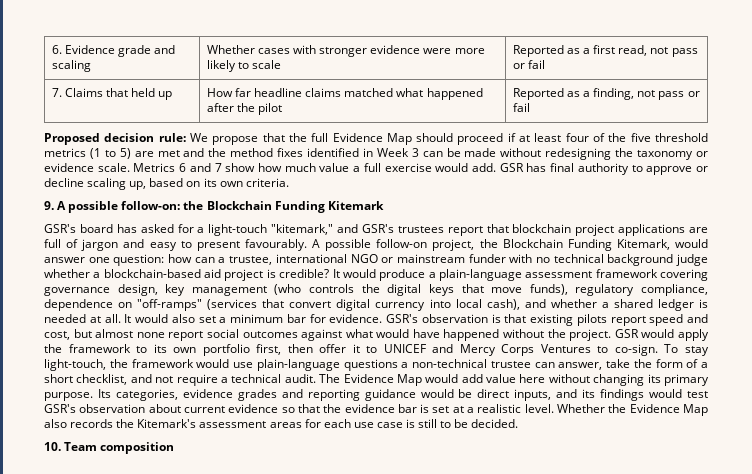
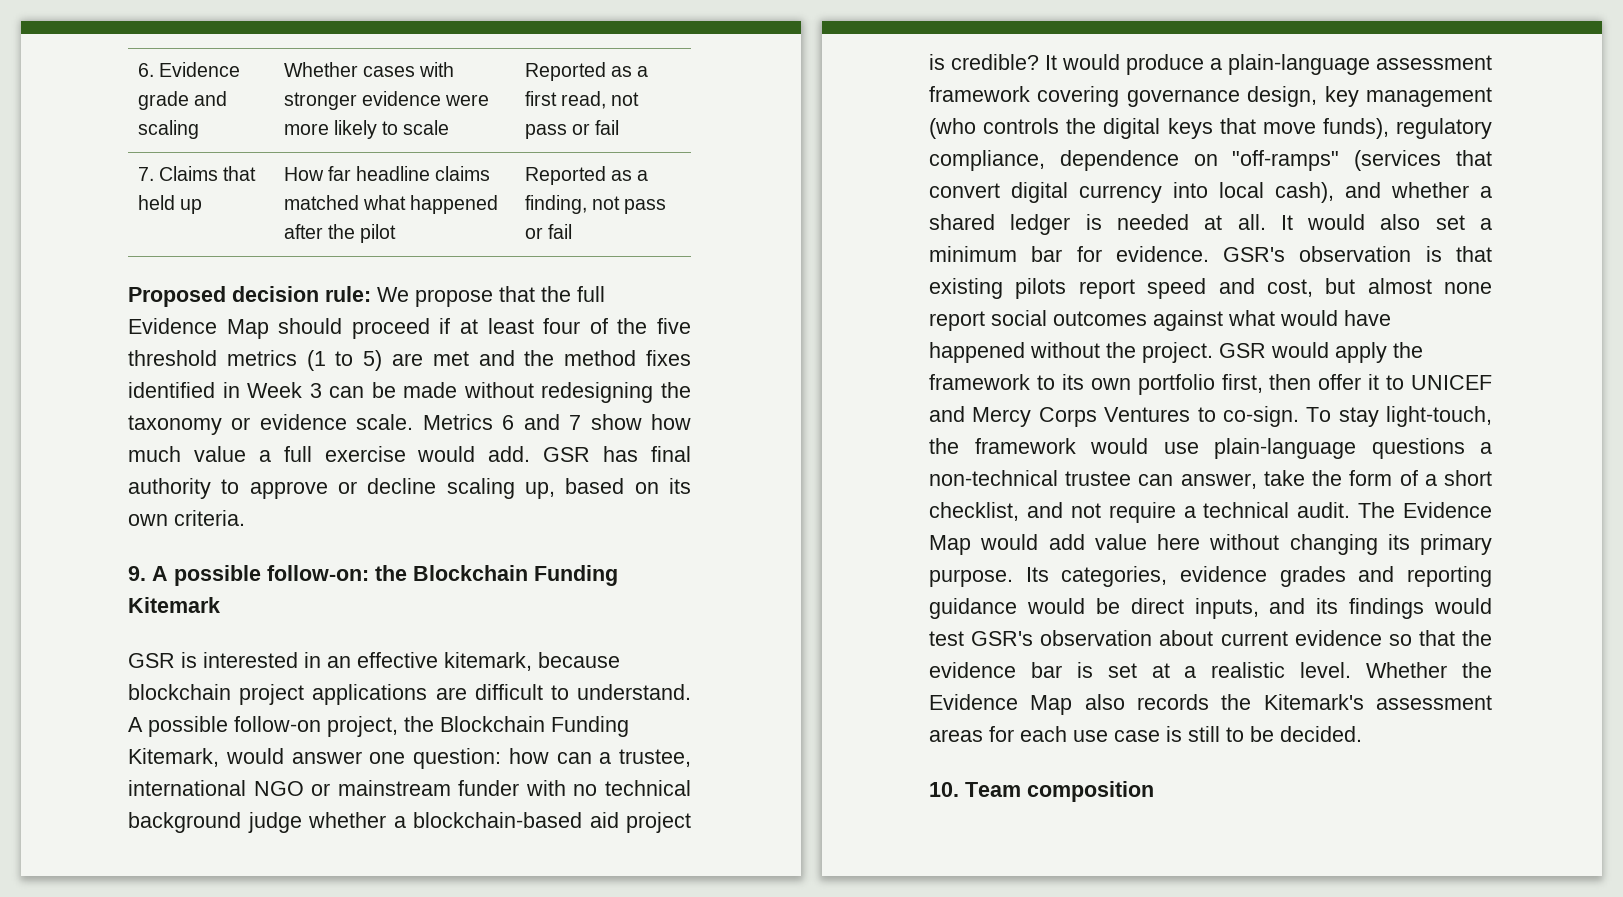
- GSR's board has asked for a light-touch "kitemark," and GSR's trustees report that blockchain project applications are full of jargon and easy to present favourably.
+ GSR is interested in an effective kitemark, because blockchain project applications are difficult to understand.

